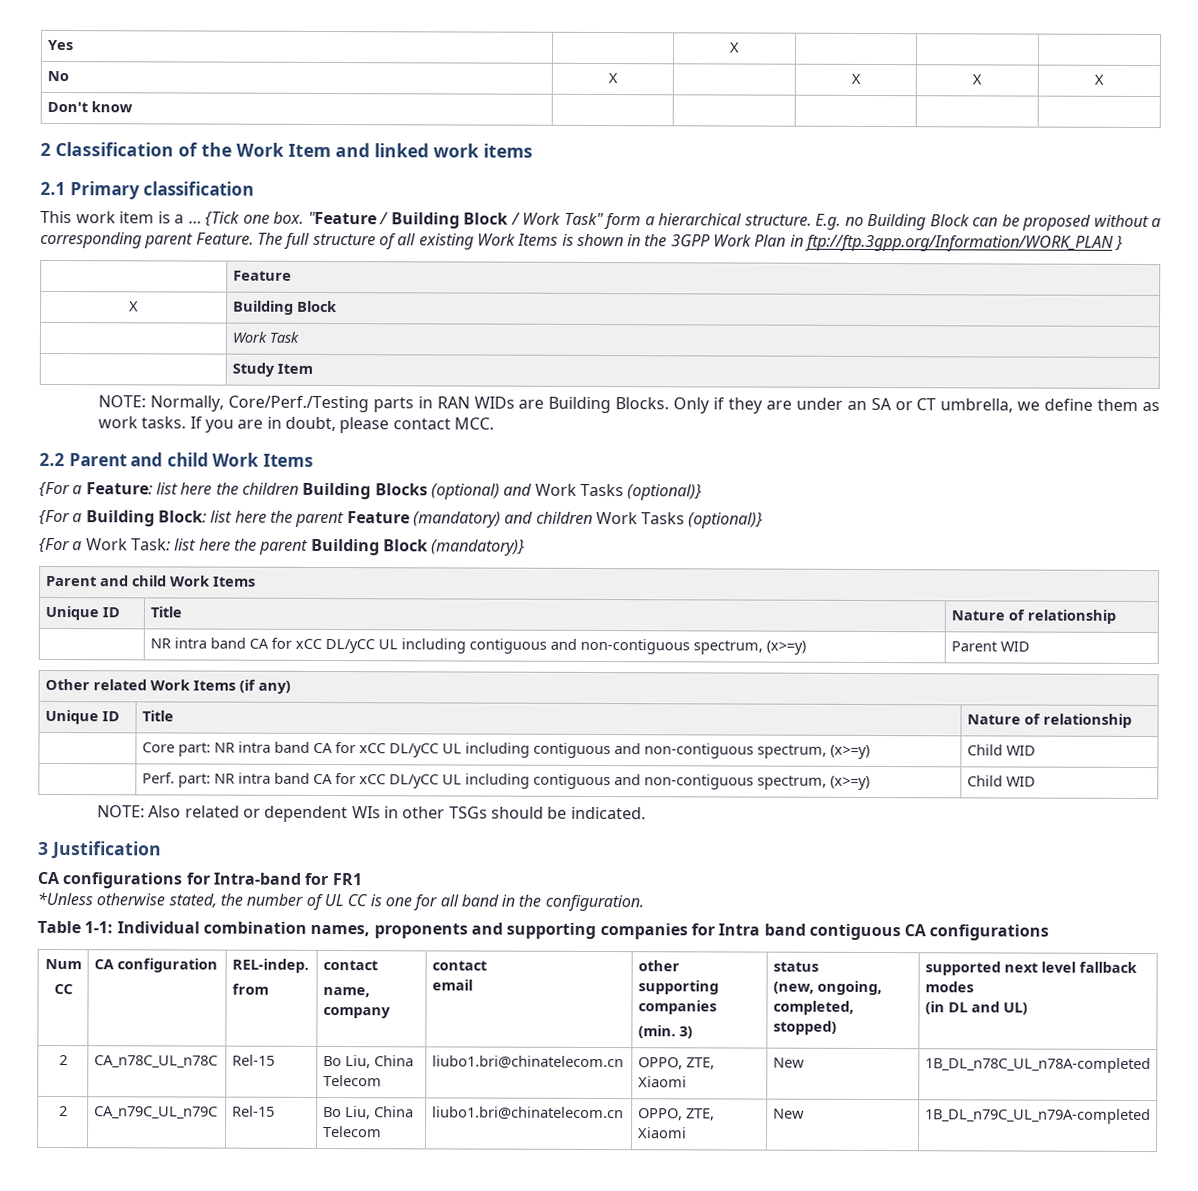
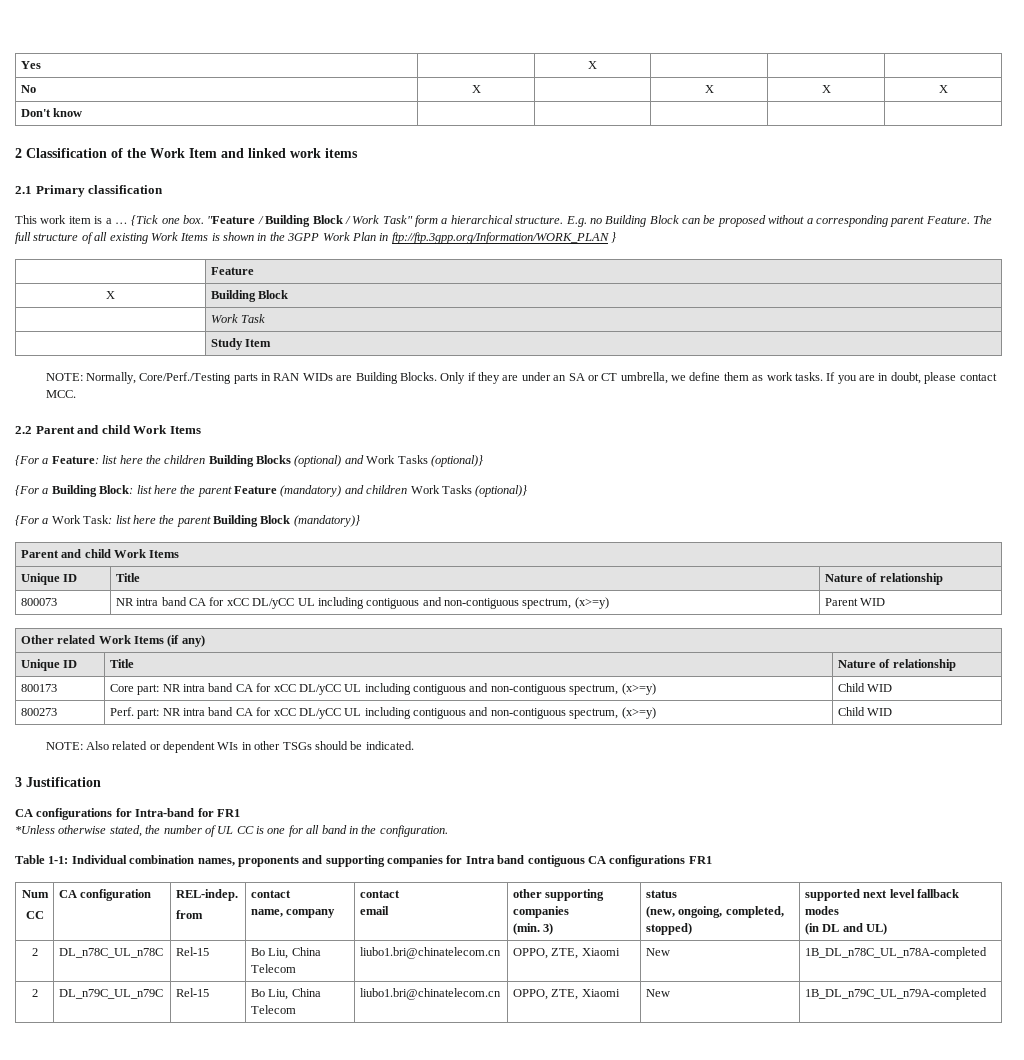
- | NR intra band CA for xCC DL/yCC UL including contiguous and non-contiguous spectrum, (x>=y) | Parent WID
+ 800073 | NR intra band CA for xCC DL/yCC UL including contiguous and non-contiguous spectrum, (x>=y) | Parent WID
- | Core part: NR intra band CA for xCC DL/yCC UL including contiguous and non-contiguous spectrum, (x>=y) | Child WID
+ 800173 | Core part: NR intra band CA for xCC DL/yCC UL including contiguous and non-contiguous spectrum, (x>=y) | Child WID
- | Perf. part: NR intra band CA for xCC DL/yCC UL including contiguous and non-contiguous spectrum, (x>=y) | Child WID
+ 800273 | Perf. part: NR intra band CA for xCC DL/yCC UL including contiguous and non-contiguous spectrum, (x>=y) | Child WID
- Table 1-1: Individual combination names, proponents and supporting companies for Intra band contiguous CA configurations
+ Table 1-1: Individual combination names, proponents and supporting companies for Intra band contiguous CA configurations FR1
- 2 | CA_n78C_UL_n78C | Rel-15 | Bo Liu, China Telecom | liubo1.bri@chinatelecom.cn | OPPO, ZTE, Xiaomi | New | 1B_DL_n78C_UL_n78A-completed
+ 2 | DL_n78C_UL_n78C | Rel-15 | Bo Liu, China Telecom | liubo1.bri@chinatelecom.cn | OPPO, ZTE, Xiaomi | New | 1B_DL_n78C_UL_n78A-completed
- 2 | CA_n79C_UL_n79C | Rel-15 | Bo Liu, China Telecom | liubo1.bri@chinatelecom.cn | OPPO, ZTE, Xiaomi | New | 1B_DL_n79C_UL_n79A-completed
+ 2 | DL_n79C_UL_n79C | Rel-15 | Bo Liu, China Telecom | liubo1.bri@chinatelecom.cn | OPPO, ZTE, Xiaomi | New | 1B_DL_n79C_UL_n79A-completed

